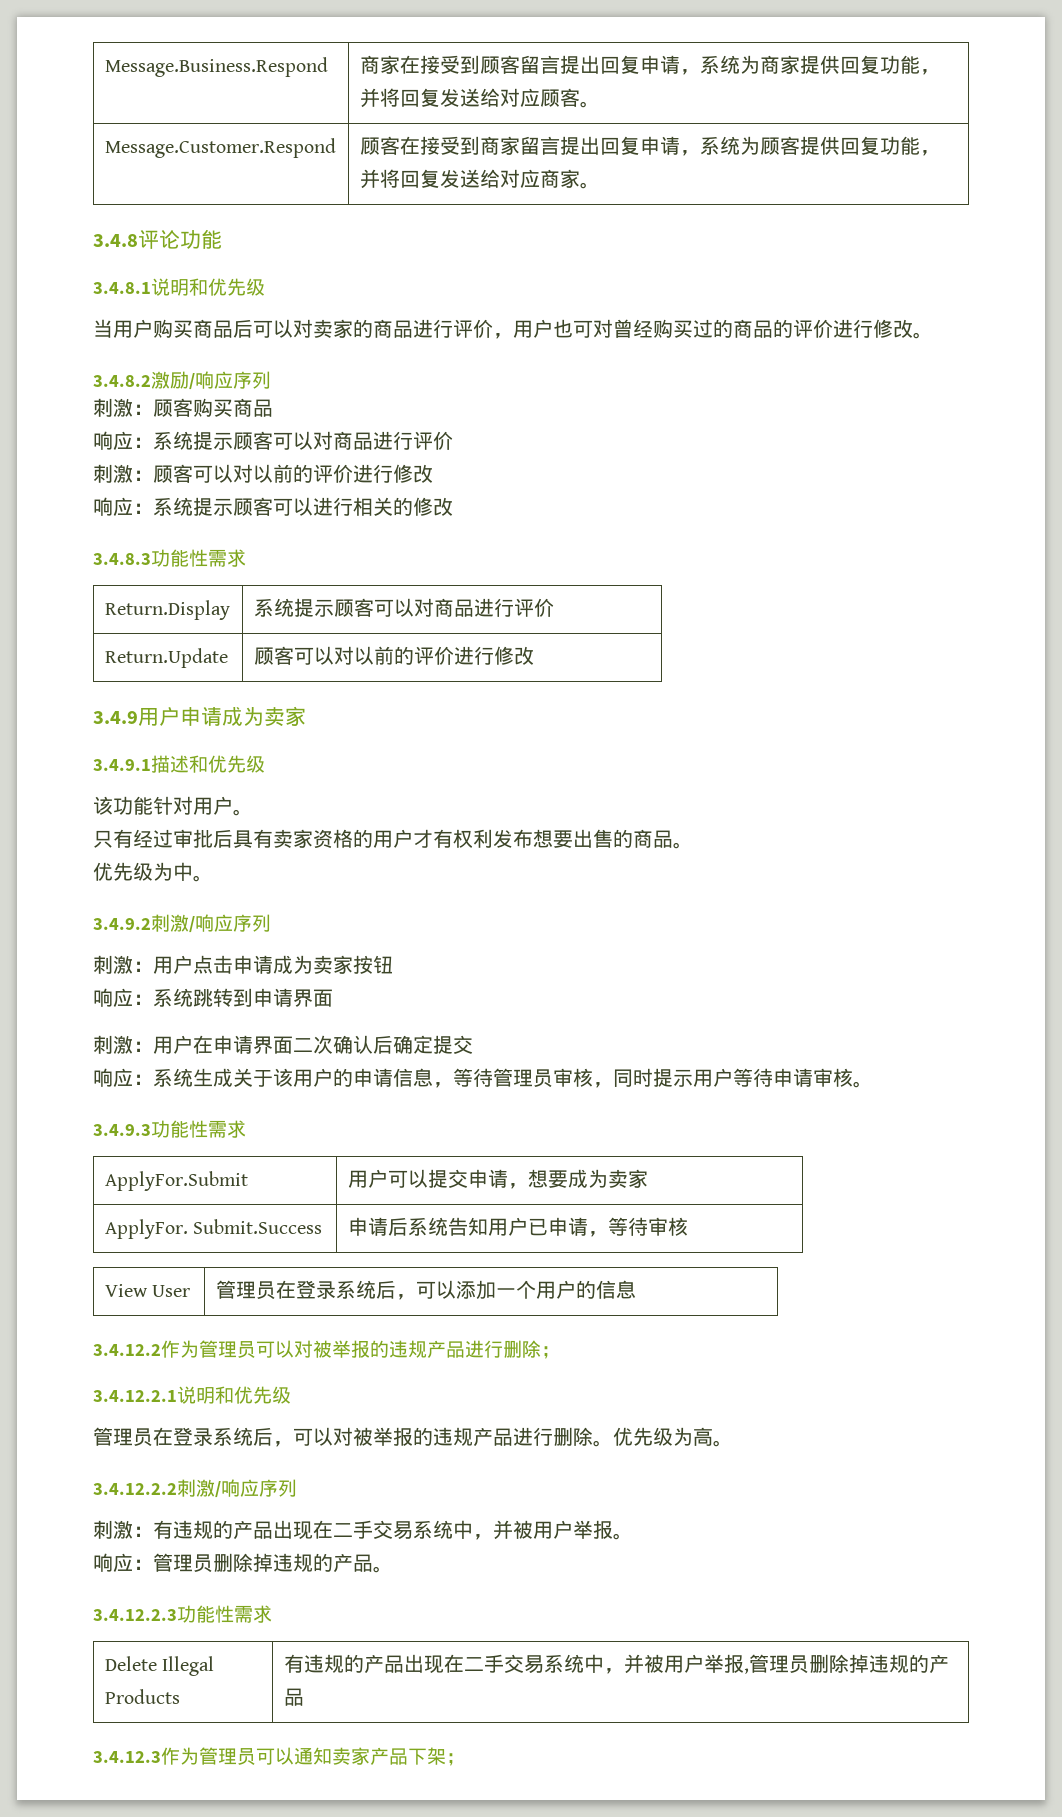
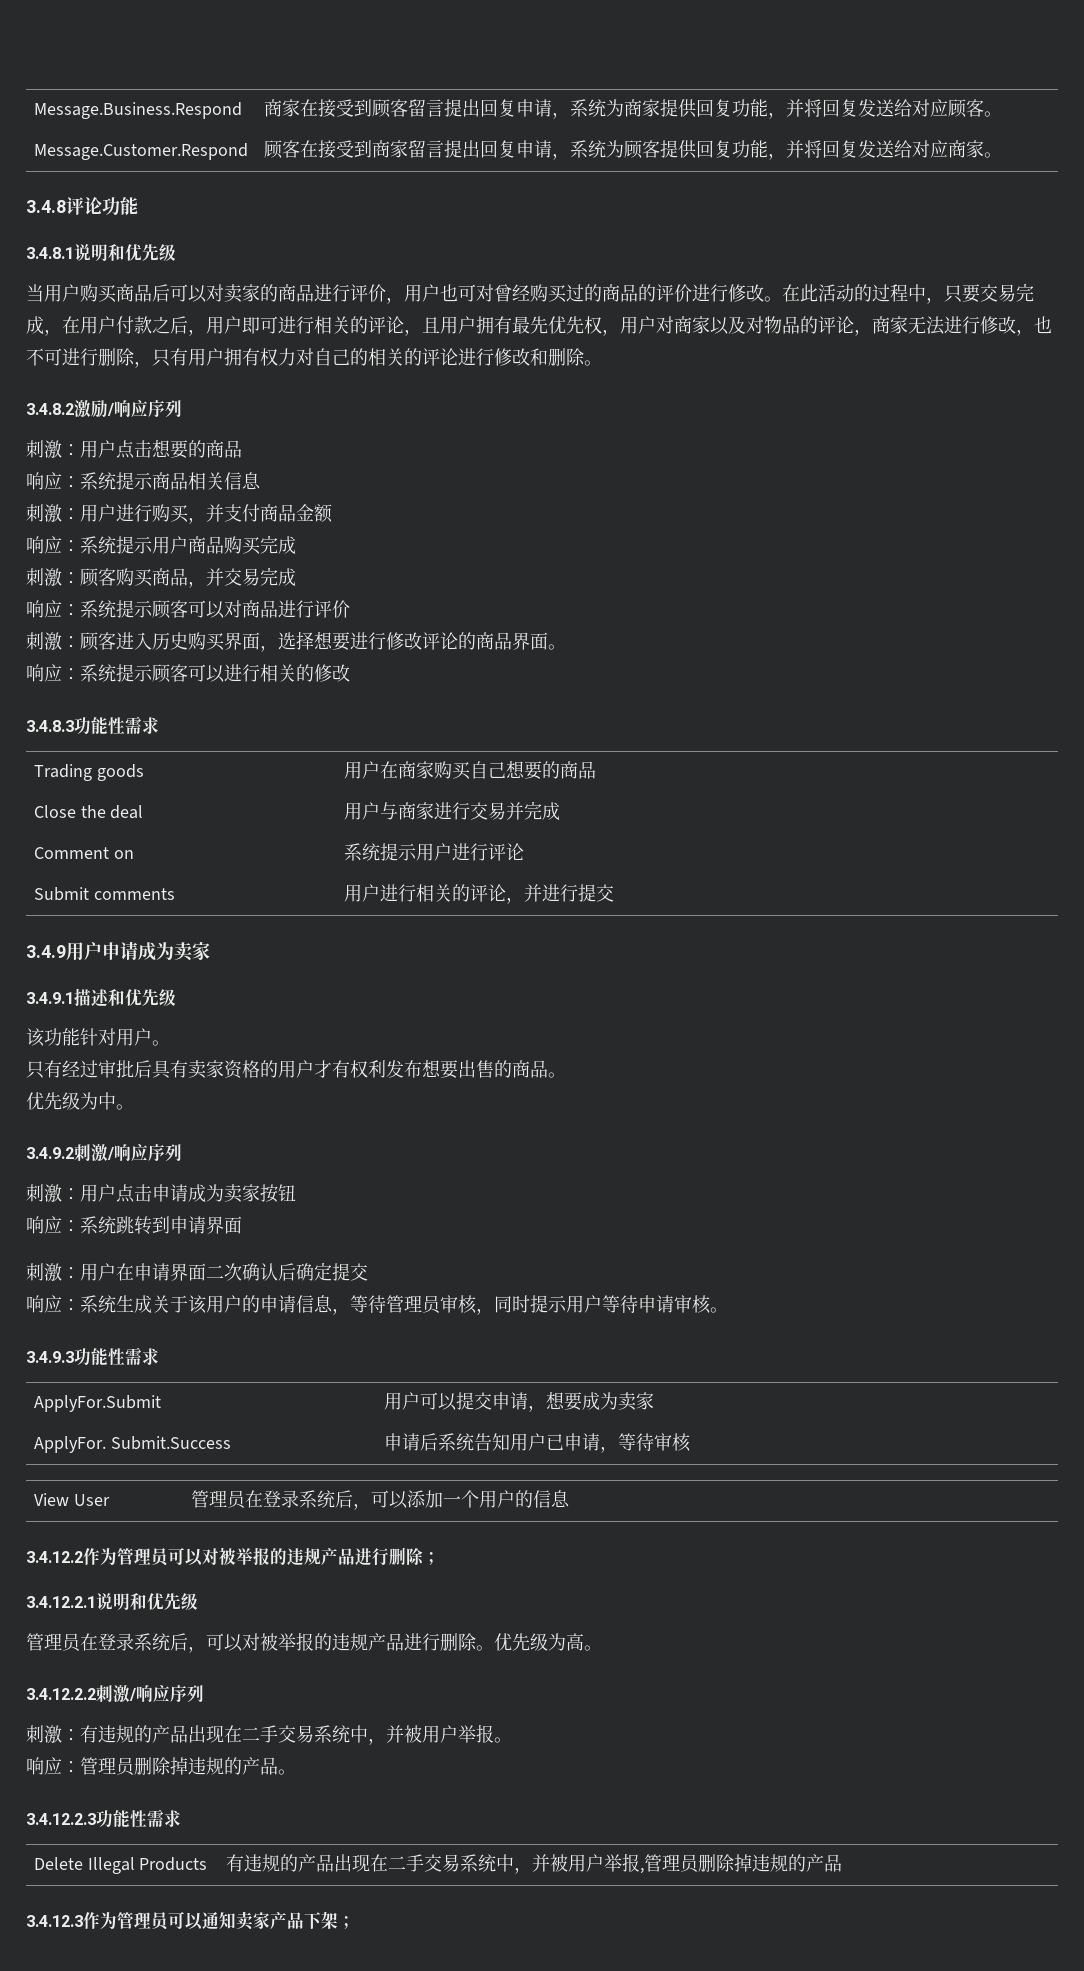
+ 在此活动的过程中，只要交易完成，在用户付款之后，用户即可进行相关的评论，且用户拥有最先优先权，用户对商家以及对物品的评论，商家无法进行修改，也不可进行删除，只有用户拥有权力对自己的相关的评论进行修改和删除。
+ 刺激：用户点击想要的商品
+ 响应：系统提示商品相关信息
+ 刺激：用户进行购买，并支付商品金额
+ 响应：系统提示用户商品购买完成
- 刺激：顾客购买商品
+ 刺激：顾客购买商品，并交易完成
- 刺激：顾客可以对以前的评价进行修改
+ 刺激：顾客进入历史购买界面，选择想要进行修改评论的商品界面。
- Return.Display | 系统提示顾客可以对商品进行评价
- Return.Update | 顾客可以对以前的评价进行修改
+ Trading goods | 用户在商家购买自己想要的商品
+ Close the deal | 用户与商家进行交易并完成
+ Comment on | 系统提示用户进行评论
+ Submit comments | 用户进行相关的评论，并进行提交

